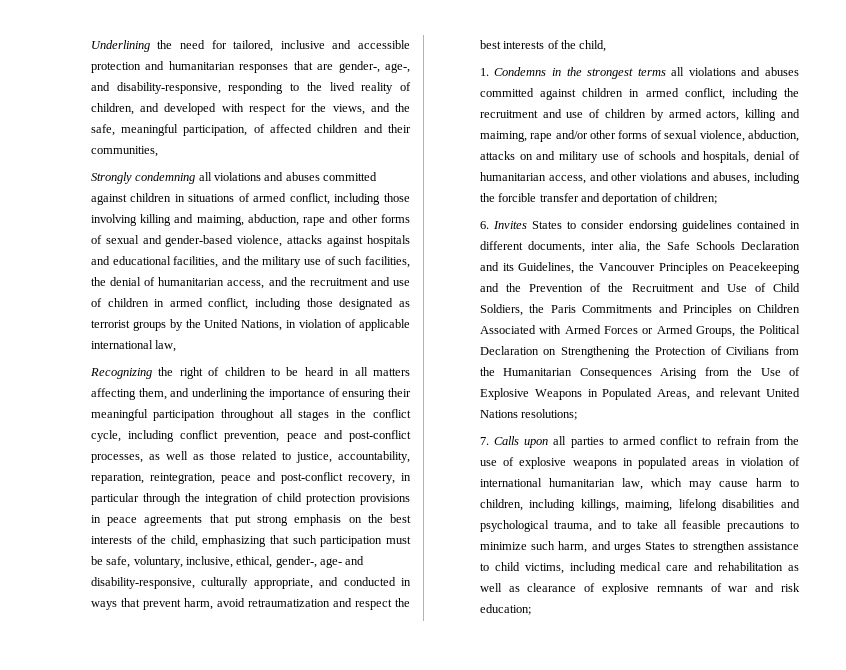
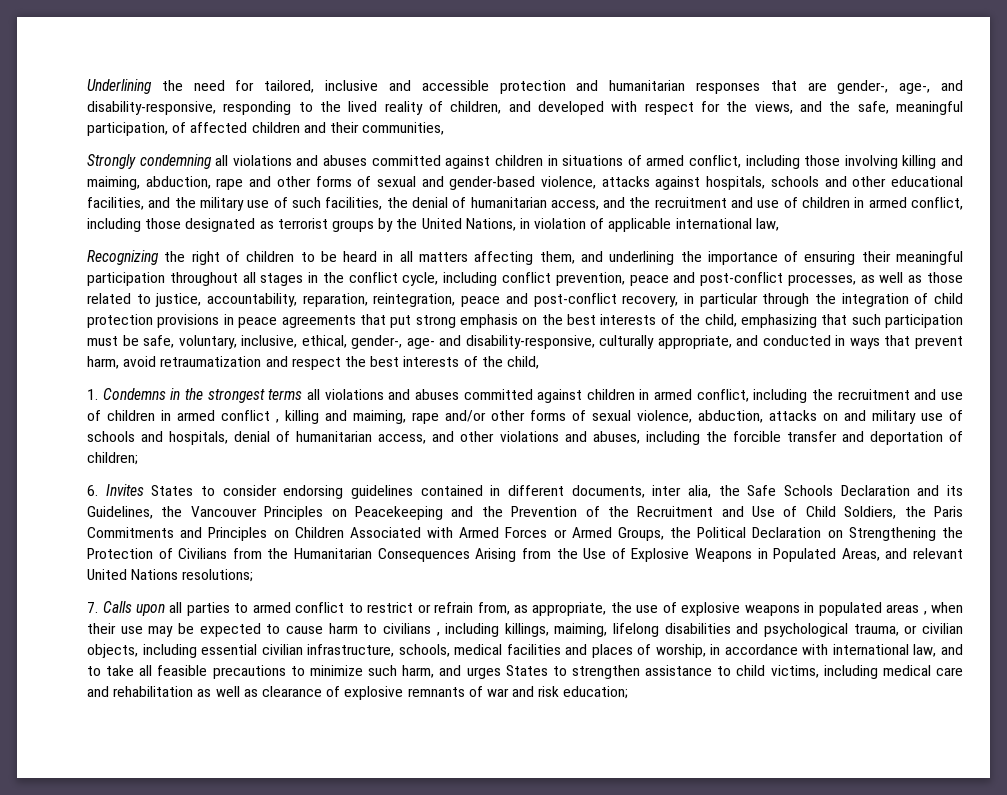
- Strongly condemning all violations and abuses committed against children in situations of armed conflict, including those involving killing and maiming, abduction, rape and other forms of sexual and gender-based violence, attacks against hospitals and educational facilities, and the military use of such facilities, the denial of humanitarian access, and the recruitment and use of children in armed conflict, including those designated as terrorist groups by the United Nations, in violation of applicable international law,
+ Strongly condemning all violations and abuses committed against children in situations of armed conflict, including those involving killing and maiming, abduction, rape and other forms of sexual and gender-based violence, attacks against hospitals, schools and other educational facilities, and the military use of such facilities, the denial of humanitarian access, and the recruitment and use of children in armed conflict, including those designated as terrorist groups by the United Nations, in violation of applicable international law,
- 1. Condemns in the strongest terms all violations and abuses committed against children in armed conflict, including the recruitment and use of children by armed actors, killing and maiming, rape and/or other forms of sexual violence, abduction, attacks on and military use of schools and hospitals, denial of humanitarian access, and other violations and abuses, including the forcible transfer and deportation of children;
+ 1. Condemns in the strongest terms all violations and abuses committed against children in armed conflict, including the recruitment and use of children in armed conflict , killing and maiming, rape and/or other forms of sexual violence, abduction, attacks on and military use of schools and hospitals, denial of humanitarian access, and other violations and abuses, including the forcible transfer and deportation of children;
- 7. Calls upon all parties to armed conflict to refrain from the use of explosive weapons in populated areas in violation of international humanitarian law, which may cause harm to children, including killings, maiming, lifelong disabilities and psychological trauma, and to take all feasible precautions to minimize such harm, and urges States to strengthen assistance to child victims, including medical care and rehabilitation as well as clearance of explosive remnants of war and risk education;
+ 7. Calls upon all parties to armed conflict to restrict or refrain from, as appropriate, the use of explosive weapons in populated areas , when their use may be expected to cause harm to civilians , including killings, maiming, lifelong disabilities and psychological trauma, or civilian objects, including essential civilian infrastructure, schools, medical facilities and places of worship, in accordance with international law, and to take all feasible precautions to minimize such harm, and urges States to strengthen assistance to child victims, including medical care and rehabilitation as well as clearance of explosive remnants of war and risk education;

